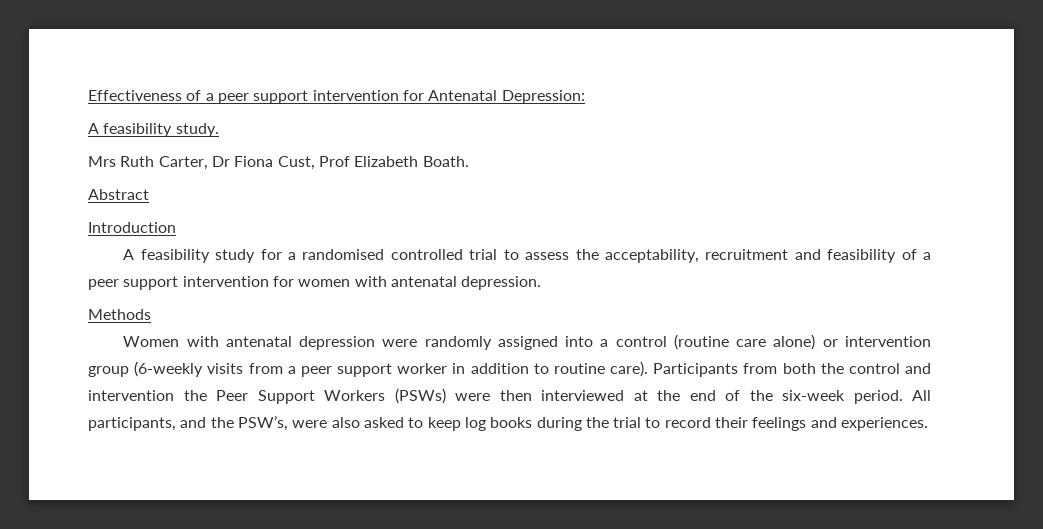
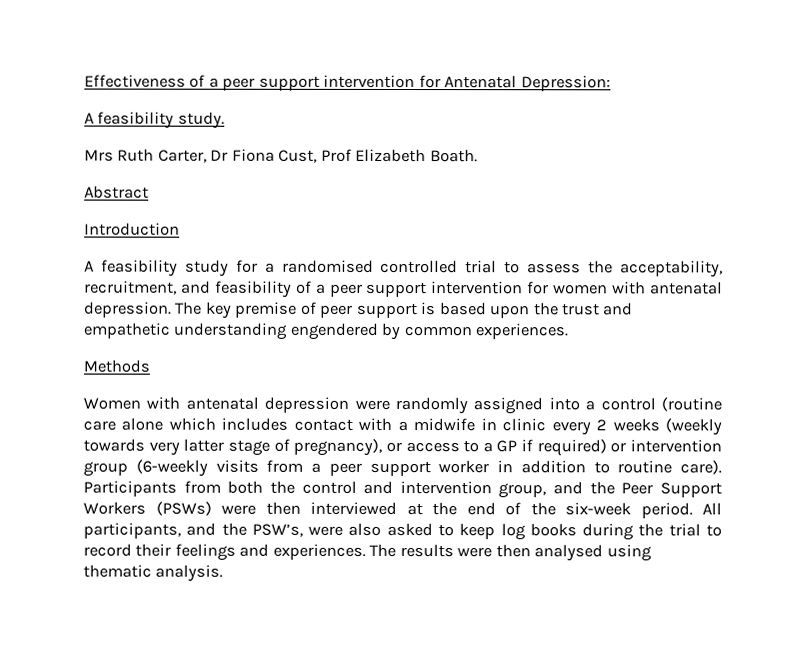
- A feasibility study for a randomised controlled trial to assess the acceptability, recruitment and feasibility of a peer support intervention for women with antenatal depression.
+ A feasibility study for a randomised controlled trial to assess the acceptability, recruitment, and feasibility of a peer support intervention for women with antenatal depression. The key premise of peer support is based upon the trust and empathetic understanding engendered by common experiences.
- Women with antenatal depression were randomly assigned into a control (routine care alone) or intervention group (6-weekly visits from a peer support worker in addition to routine care).
+ Women with antenatal depression were randomly assigned into a control (routine care alone which includes contact with a midwife in clinic every 2 weeks (weekly towards very latter stage of pregnancy), or access to a GP if required) or intervention group (6-weekly visits from a peer support worker in addition to routine care).
- Participants from both the control and intervention the Peer Support Workers (PSWs) were then interviewed at the end of the six-week period.
+ Participants from both the control and intervention group, and the Peer Support Workers (PSWs) were then interviewed at the end of the six-week period.
+ The results were then analysed using thematic analysis.

